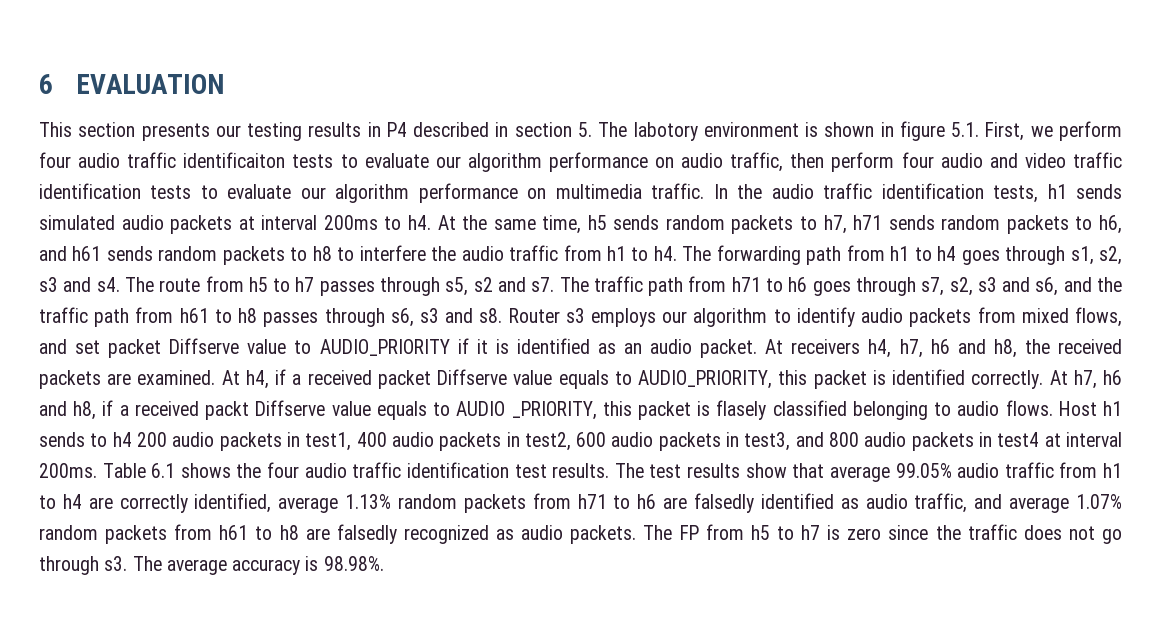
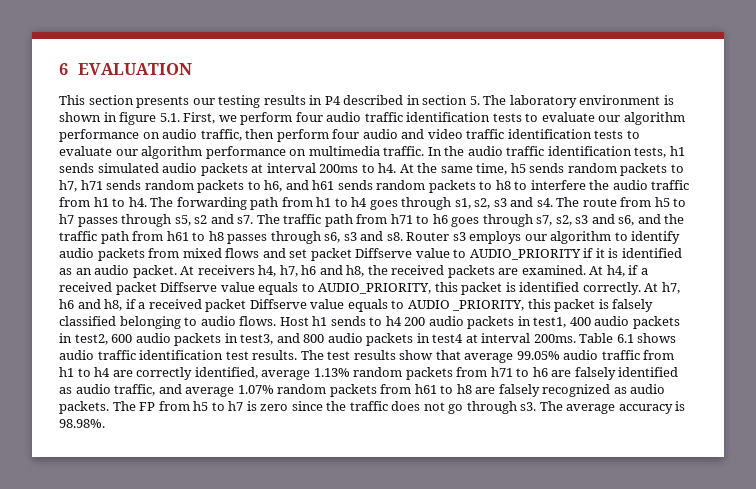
- This section presents our testing results in P4 described in section 5. The labotory environment is shown in figure 5.1. First, we perform four audio traffic identificaiton tests to evaluate our algorithm performance on audio traffic, then perform four audio and video traffic identification tests to evaluate our algorithm performance on multimedia traffic.
+ This section presents our testing results in P4 described in section 5. The laboratory environment is shown in figure 5.1. First, we perform four audio traffic identification tests to evaluate our algorithm performance on audio traffic, then perform four audio and video traffic identification tests to evaluate our algorithm performance on multimedia traffic.
- Router s3 employs our algorithm to identify audio packets from mixed flows, and set packet Diffserve value to AUDIO_PRIORITY if it is identified as an audio packet.
+ Router s3 employs our algorithm to identify audio packets from mixed flows and set packet Diffserve value to AUDIO_PRIORITY if it is identified as an audio packet.
- At h7, h6 and h8, if a received packt Diffserve value equals to AUDIO _PRIORITY, this packet is flasely classified belonging to audio flows.
+ At h7, h6 and h8, if a received packet Diffserve value equals to AUDIO _PRIORITY, this packet is falsely classified belonging to audio flows.
- Table 6.1 shows the four audio traffic identification test results.
+ Table 6.1 shows audio traffic identification test results.
- The test results show that average 99.05% audio traffic from h1 to h4 are correctly identified, average 1.13% random packets from h71 to h6 are falsedly identified as audio traffic, and average 1.07% random packets from h61 to h8 are falsedly recognized as audio packets.
+ The test results show that average 99.05% audio traffic from h1 to h4 are correctly identified, average 1.13% random packets from h71 to h6 are falsely identified as audio traffic, and average 1.07% random packets from h61 to h8 are falsely recognized as audio packets.

